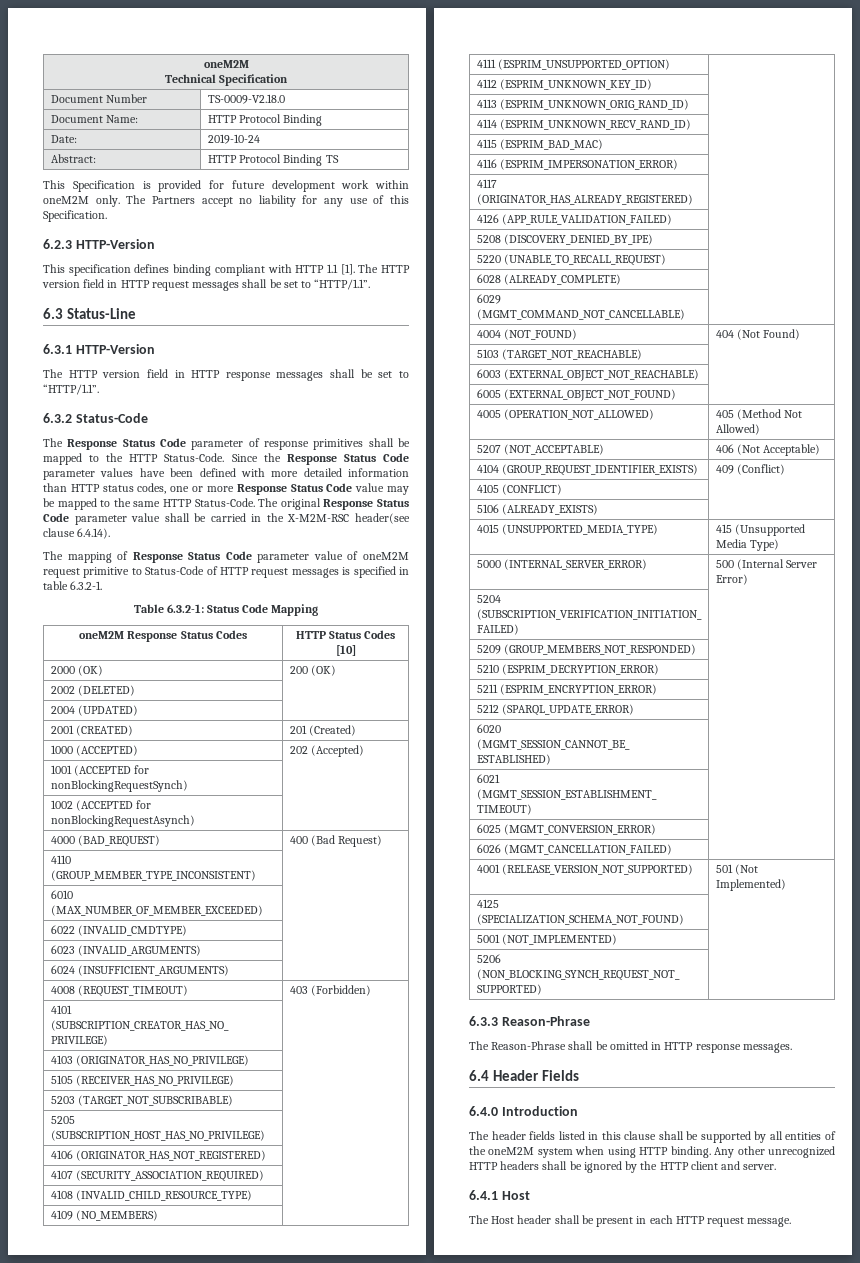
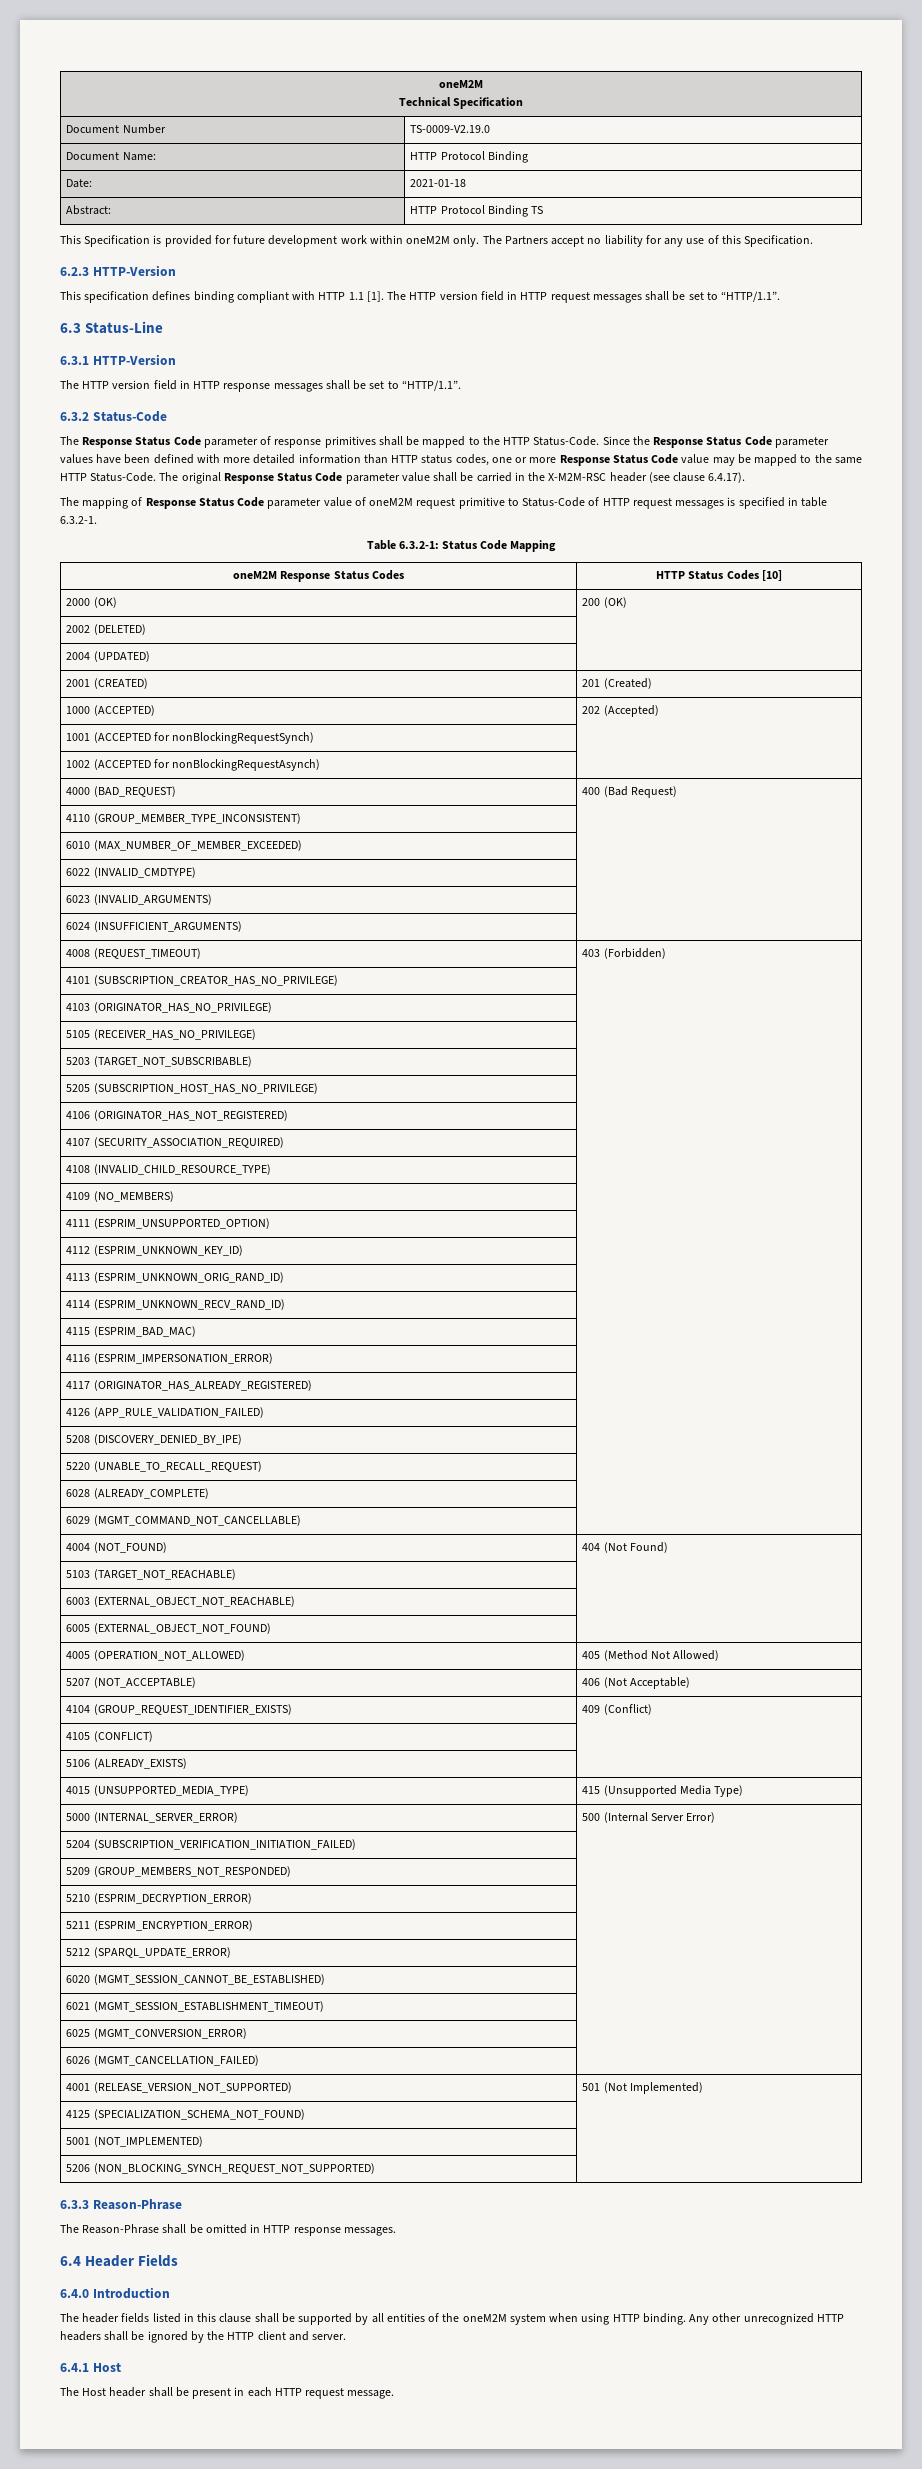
- Document Number | TS-0009-V2.18.0
+ Document Number | TS-0009-V2.19.0
- Date: | 2019-10-24
+ Date: | 2021-01-18
- The original Response Status Code parameter value shall be carried in the X-M2M-RSC header(see clause 6.4.14).
+ The original Response Status Code parameter value shall be carried in the X-M2M-RSC header (see clause 6.4.17).

